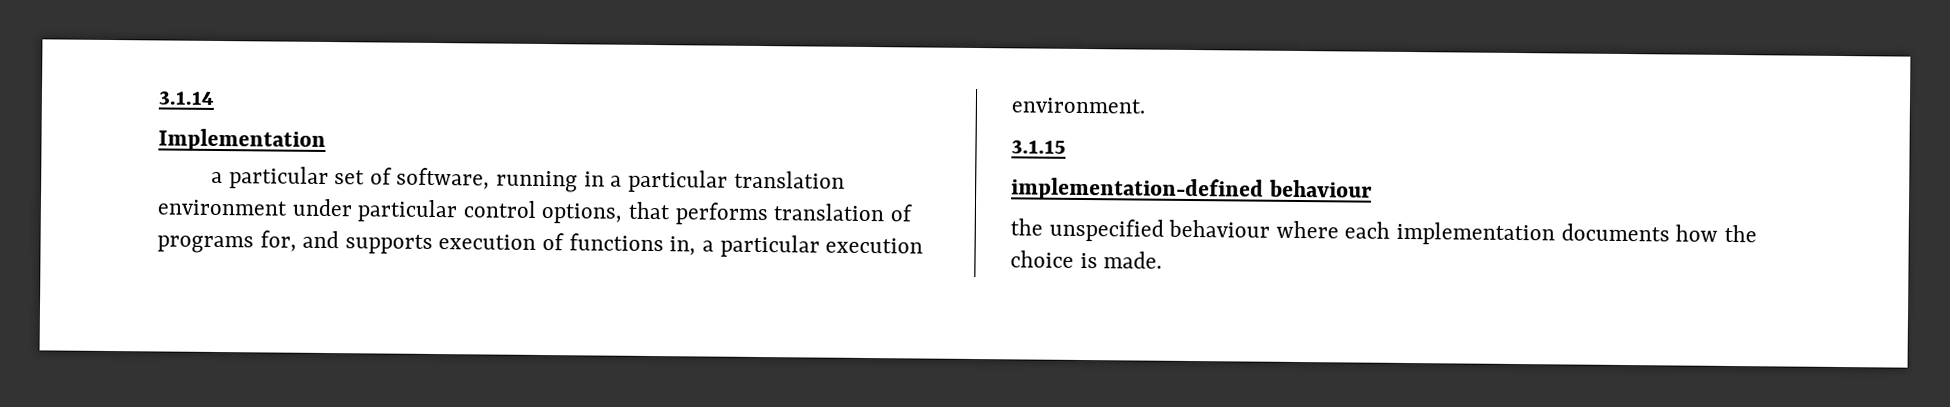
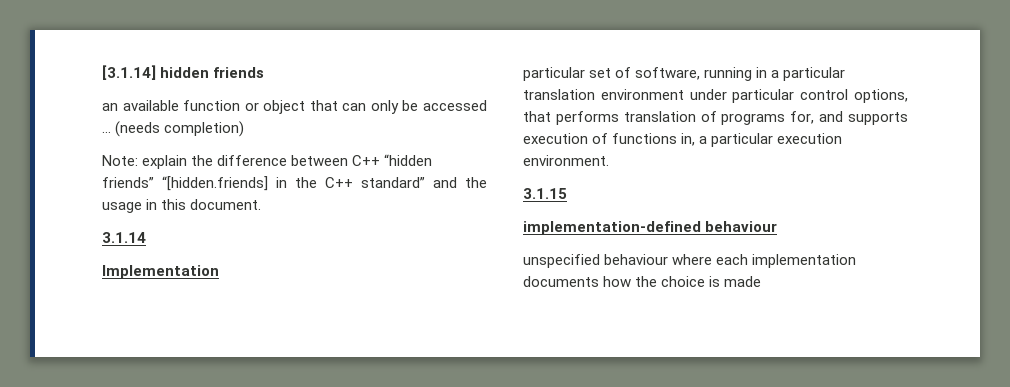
+ [3.1.14] hidden friends
+ an available function or object that can only be accessed … (needs completion)
+ Note: explain the difference between C++ “hidden friends” “[hidden.friends] in the C++ standard” and the usage in this document.
- a particular set of software, running in a particular translation environment under particular control options, that performs translation of programs for, and supports execution of functions in, a particular execution environment.
+ particular set of software, running in a particular translation environment under particular control options, that performs translation of programs for, and supports execution of functions in, a particular execution environment.
- the unspecified behaviour where each implementation documents how the choice is made.
+ unspecified behaviour where each implementation documents how the choice is made

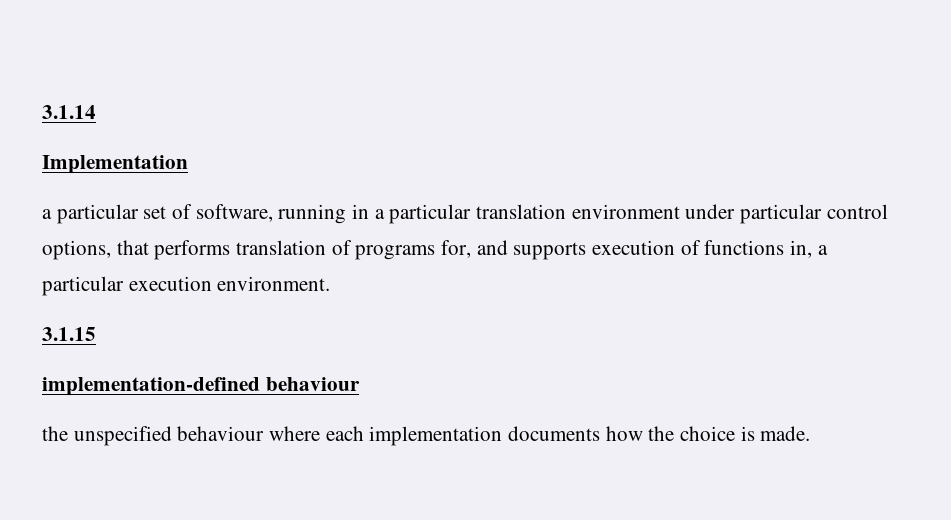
- [3.1.14] hidden friends
- an available function or object that can only be accessed … (needs completion)
- Note: explain the difference between C++ “hidden friends” “[hidden.friends] in the C++ standard” and the usage in this document.
- particular set of software, running in a particular translation environment under particular control options, that performs translation of programs for, and supports execution of functions in, a particular execution environment.
+ a particular set of software, running in a particular translation environment under particular control options, that performs translation of programs for, and supports execution of functions in, a particular execution environment.
- unspecified behaviour where each implementation documents how the choice is made
+ the unspecified behaviour where each implementation documents how the choice is made.

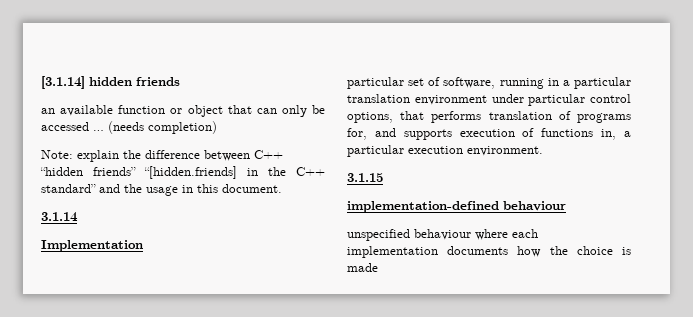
+ [3.1.14] hidden friends
+ an available function or object that can only be accessed … (needs completion)
+ Note: explain the difference between C++ “hidden friends” “[hidden.friends] in the C++ standard” and the usage in this document.
- a particular set of software, running in a particular translation environment under particular control options, that performs translation of programs for, and supports execution of functions in, a particular execution environment.
+ particular set of software, running in a particular translation environment under particular control options, that performs translation of programs for, and supports execution of functions in, a particular execution environment.
- the unspecified behaviour where each implementation documents how the choice is made.
+ unspecified behaviour where each implementation documents how the choice is made

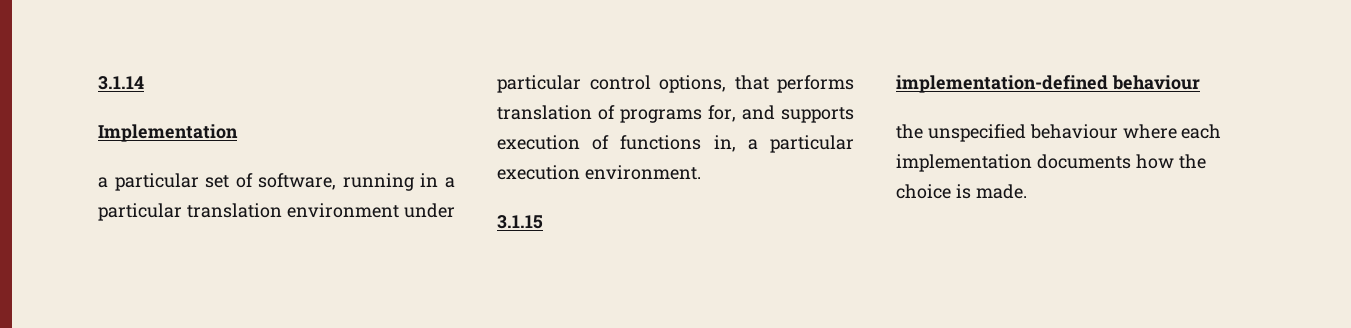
- [3.1.14] hidden friends
- an available function or object that can only be accessed … (needs completion)
- Note: explain the difference between C++ “hidden friends” “[hidden.friends] in the C++ standard” and the usage in this document.
- particular set of software, running in a particular translation environment under particular control options, that performs translation of programs for, and supports execution of functions in, a particular execution environment.
+ a particular set of software, running in a particular translation environment under particular control options, that performs translation of programs for, and supports execution of functions in, a particular execution environment.
- unspecified behaviour where each implementation documents how the choice is made
+ the unspecified behaviour where each implementation documents how the choice is made.

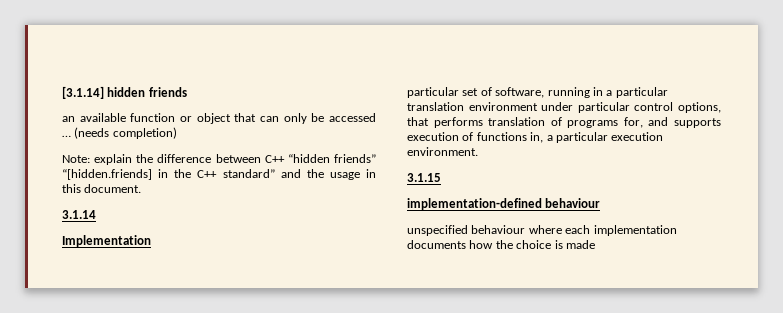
+ [3.1.14] hidden friends
+ an available function or object that can only be accessed … (needs completion)
+ Note: explain the difference between C++ “hidden friends” “[hidden.friends] in the C++ standard” and the usage in this document.
- a particular set of software, running in a particular translation environment under particular control options, that performs translation of programs for, and supports execution of functions in, a particular execution environment.
+ particular set of software, running in a particular translation environment under particular control options, that performs translation of programs for, and supports execution of functions in, a particular execution environment.
- the unspecified behaviour where each implementation documents how the choice is made.
+ unspecified behaviour where each implementation documents how the choice is made

